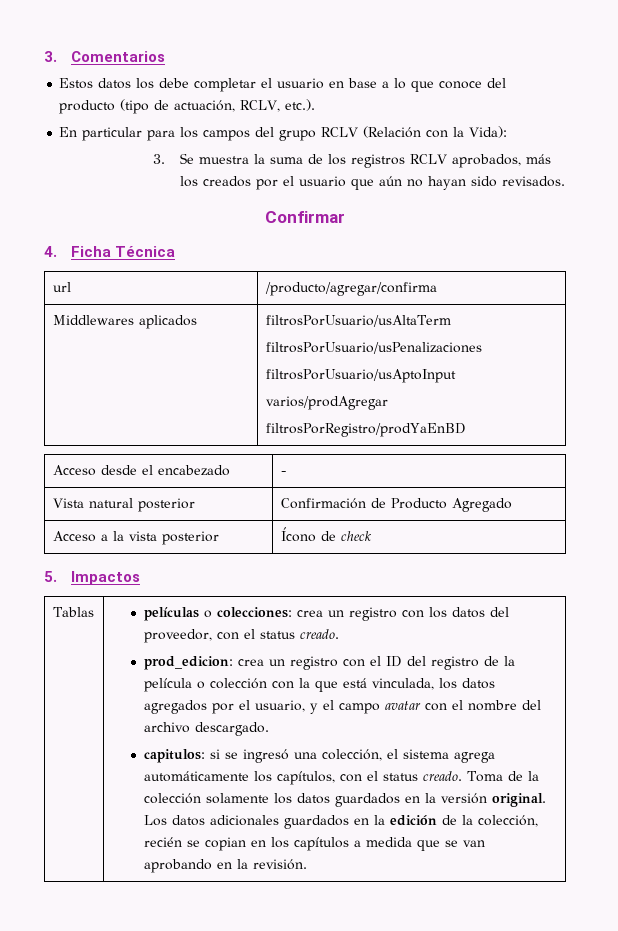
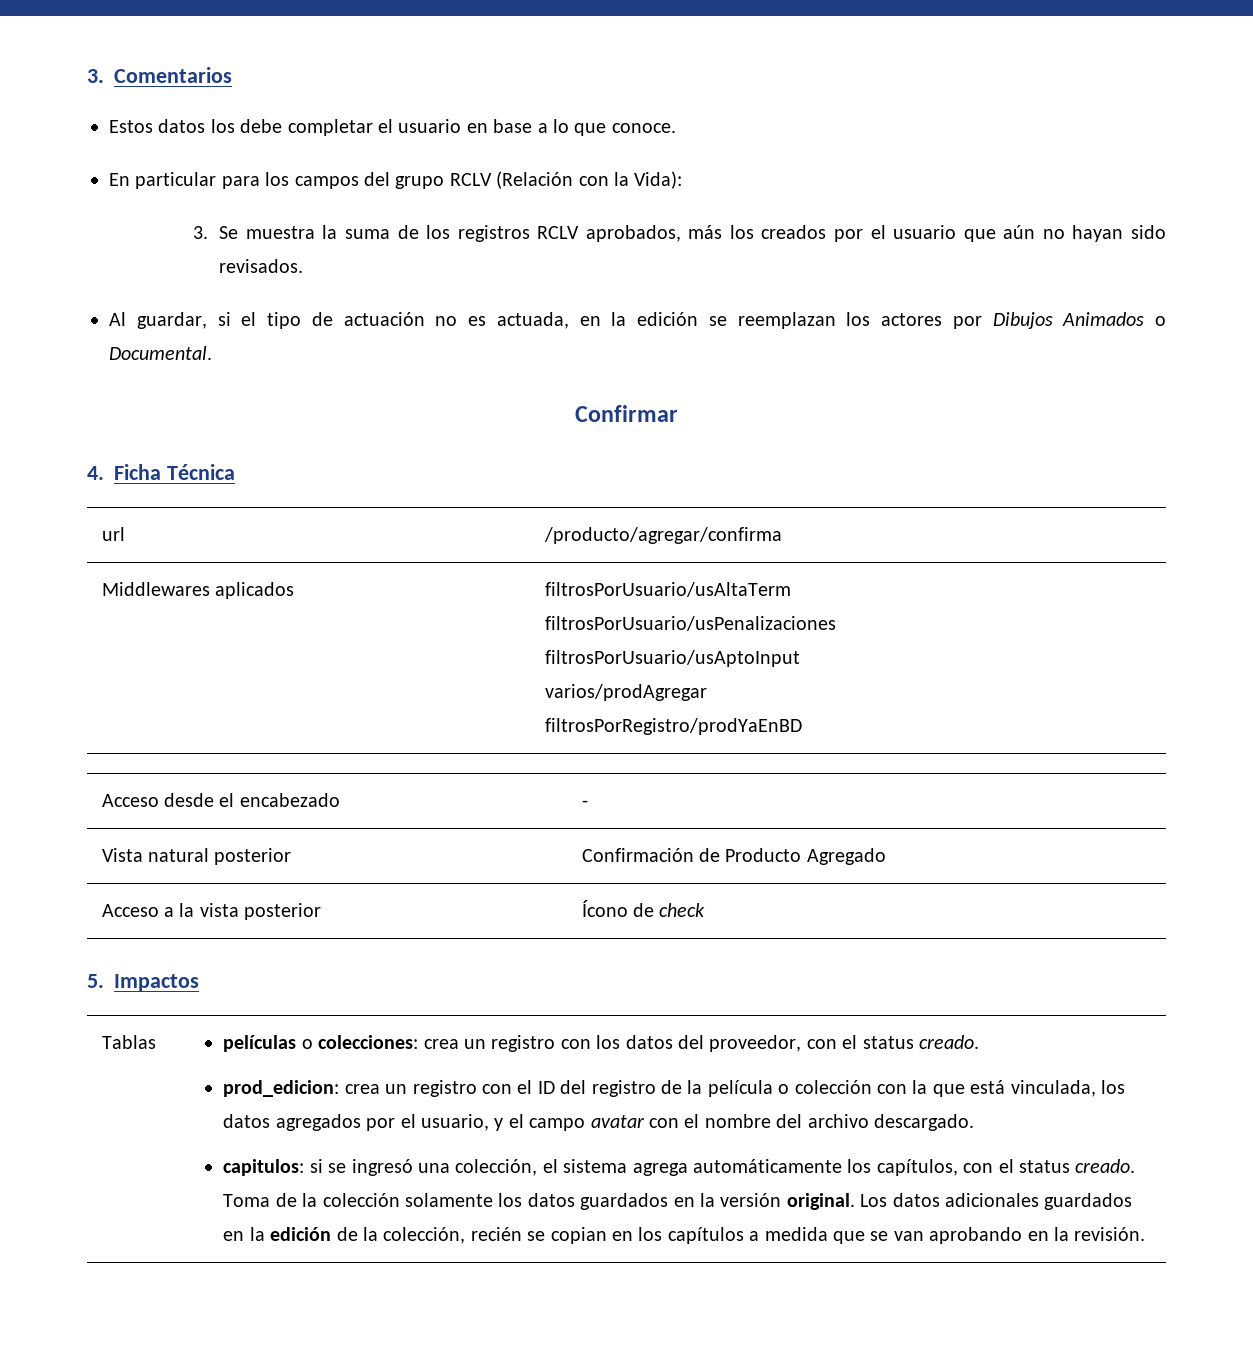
- Estos datos los debe completar el usuario en base a lo que conoce del producto (tipo de actuación, RCLV, etc.).
+ Estos datos los debe completar el usuario en base a lo que conoce.
+ Al guardar, si el tipo de actuación no es actuada, en la edición se reemplazan los actores por Dibujos Animados o Documental.

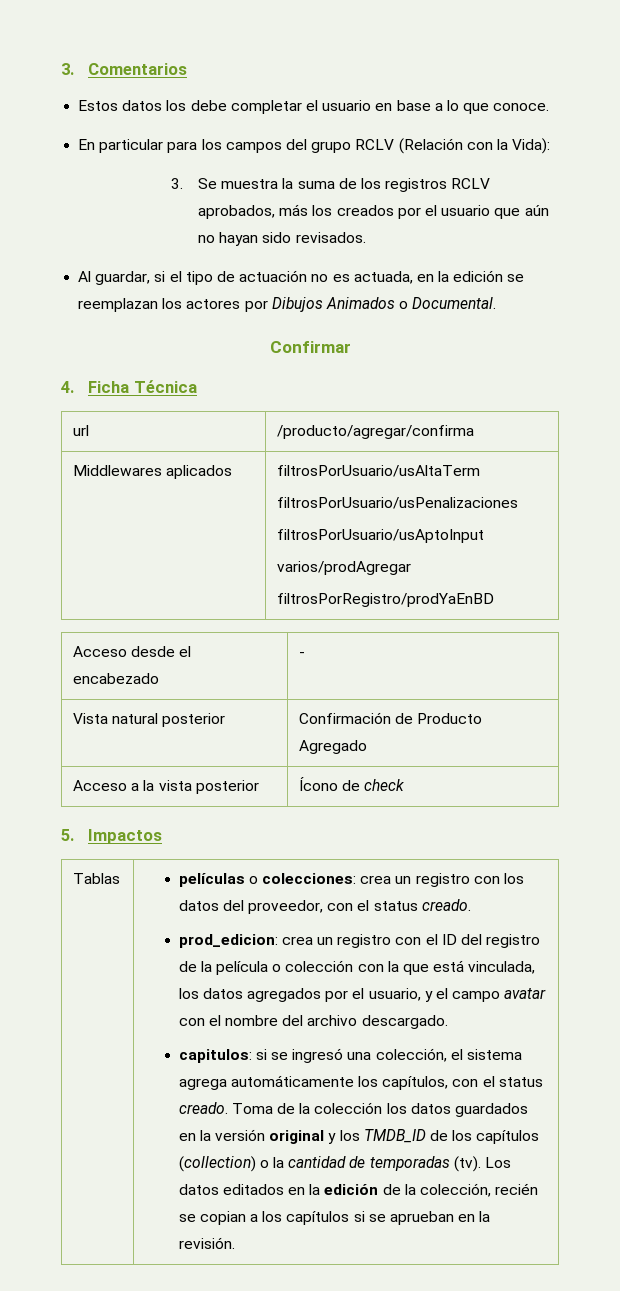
- Toma de la colección solamente los datos guardados en la versión original. Los datos adicionales guardados en la edición de la colección, recién se copian en los capítulos a medida que se van aprobando en la revisión.
+ Toma de la colección los datos guardados en la versión original y los TMDB_ID de los capítulos (collection) o la cantidad de temporadas (tv). Los datos editados en la edición de la colección, recién se copian a los capítulos si se aprueban en la revisión.

